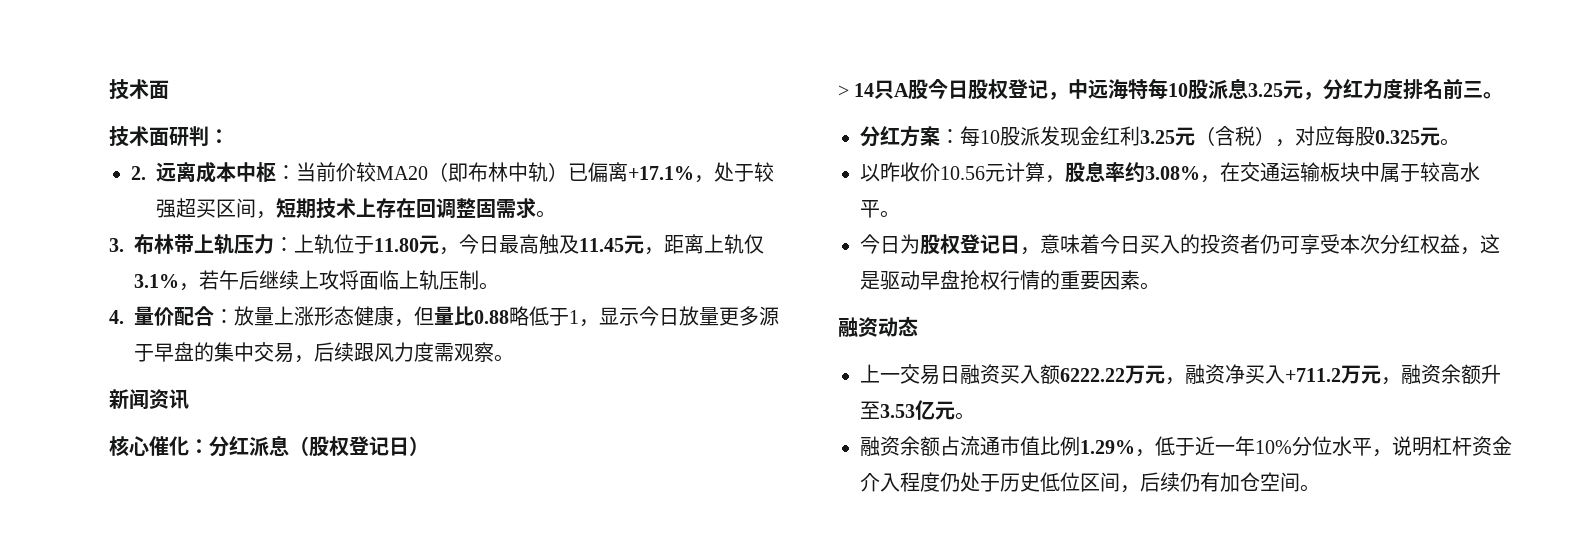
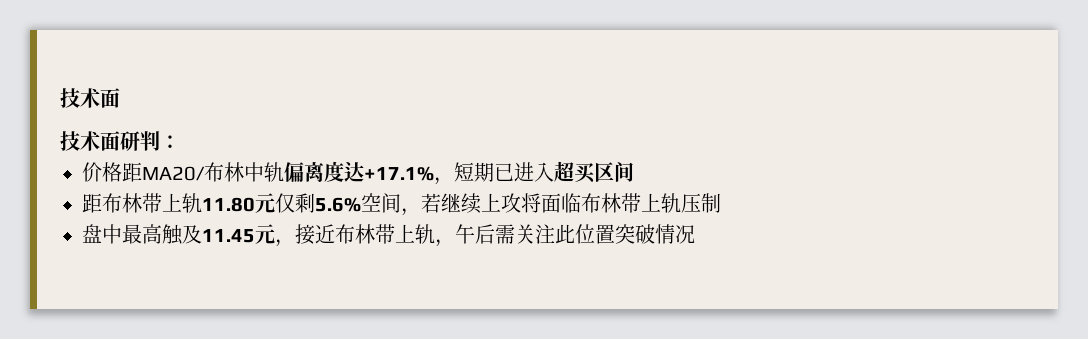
- 2.远离成本中枢：当前价较MA20（即布林中轨）已偏离+17.1%，处于较强超买区间，短期技术上存在回调整固需求。
- 3.布林带上轨压力：上轨位于11.80元，今日最高触及11.45元，距离上轨仅3.1%，若午后继续上攻将面临上轨压制。
- 4.量价配合：放量上涨形态健康，但量比0.88略低于1，显示今日放量更多源于早盘的集中交易，后续跟风力度需观察。
- 新闻资讯
- 核心催化：分红派息（股权登记日）
- > 14只A股今日股权登记，中远海特每10股派息3.25元，分红力度排名前三。
- 分红方案：每10股派发现金红利3.25元（含税），对应每股0.325元。
- 以昨收价10.56元计算，股息率约3.08%，在交通运输板块中属于较高水平。
- 今日为股权登记日，意味着今日买入的投资者仍可享受本次分红权益，这是驱动早盘抢权行情的重要因素。
- 融资动态
- 上一交易日融资买入额6222.22万元，融资净买入+711.2万元，融资余额升至3.53亿元。
- 融资余额占流通市值比例1.29%，低于近一年10%分位水平，说明杠杆资金介入程度仍处于历史低位区间，后续仍有加仓空间。
+ 价格距MA20/布林中轨偏离度达+17.1%，短期已进入超买区间
+ 距布林带上轨11.80元仅剩5.6%空间，若继续上攻将面临布林带上轨压制
+ 盘中最高触及11.45元，接近布林带上轨，午后需关注此位置突破情况

